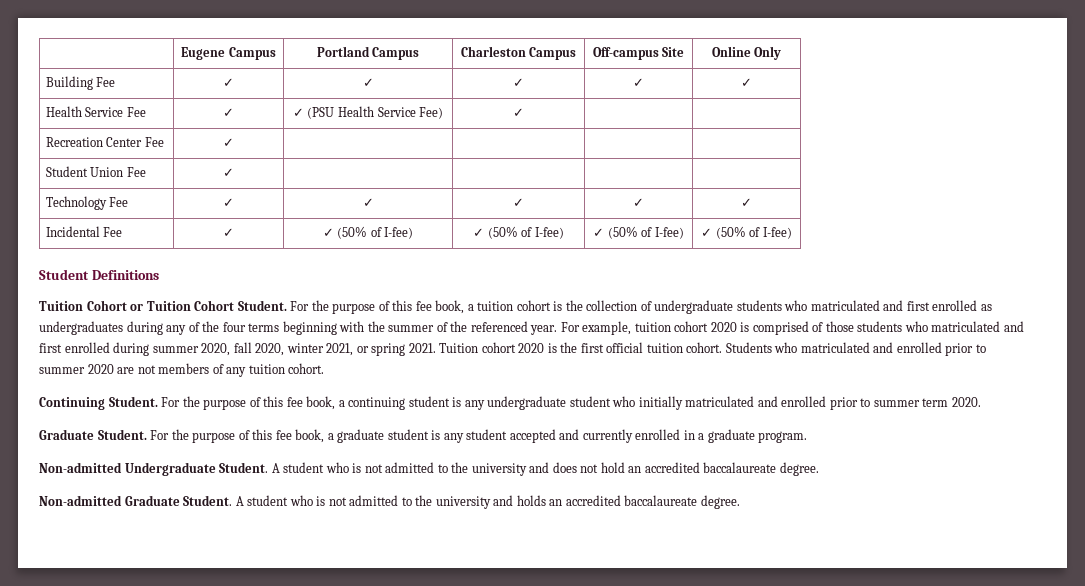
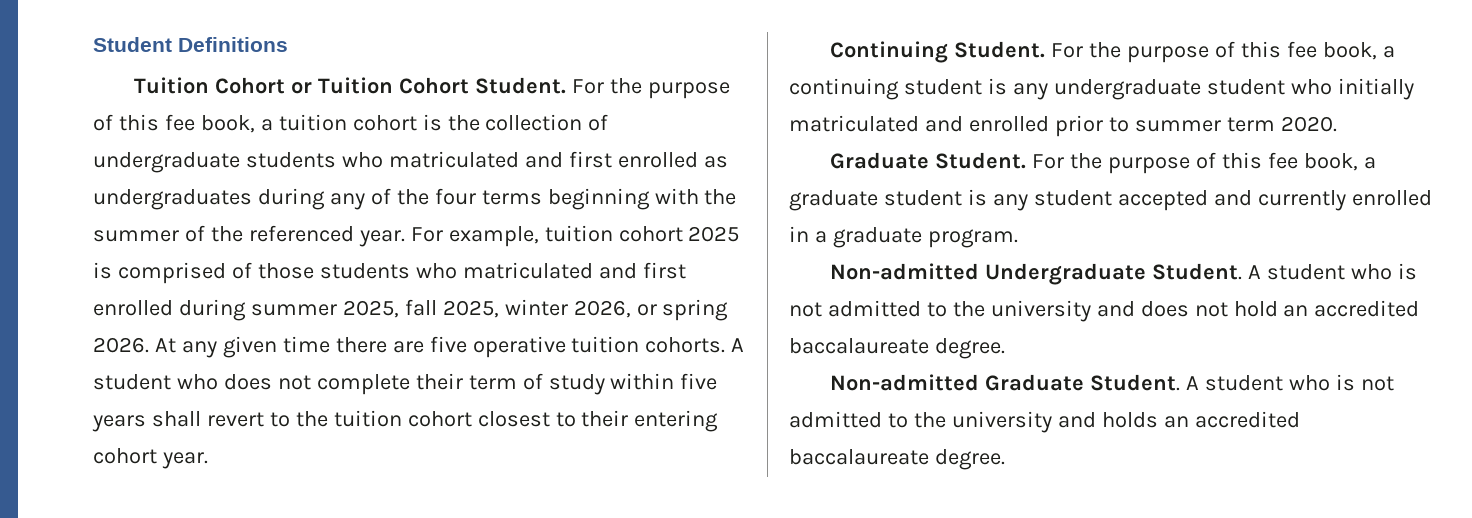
- | Eugene Campus | Portland Campus | Charleston Campus | Off-campus Site | Online Only
- Building Fee | ✓ | ✓ | ✓ | ✓ | ✓
- Health Service Fee | ✓ | ✓ (PSU Health Service Fee) | ✓ | |
- Recreation Center Fee | ✓ | | | |
- Student Union Fee | ✓ | | | |
- Technology Fee | ✓ | ✓ | ✓ | ✓ | ✓
- Incidental Fee | ✓ | ✓ (50% of I-fee) | ✓ (50% of I-fee) | ✓ (50% of I-fee) | ✓ (50% of I-fee)
- For example, tuition cohort 2020 is comprised of those students who matriculated and first enrolled during summer 2020, fall 2020, winter 2021, or spring 2021. Tuition cohort 2020 is the first official tuition cohort. Students who matriculated and enrolled prior to summer 2020 are not members of any tuition cohort.
+ For example, tuition cohort 2025 is comprised of those students who matriculated and first enrolled during summer 2025, fall 2025, winter 2026, or spring 2026. At any given time there are five operative tuition cohorts. A student who does not complete their term of study within five years shall revert to the tuition cohort closest to their entering cohort year.

